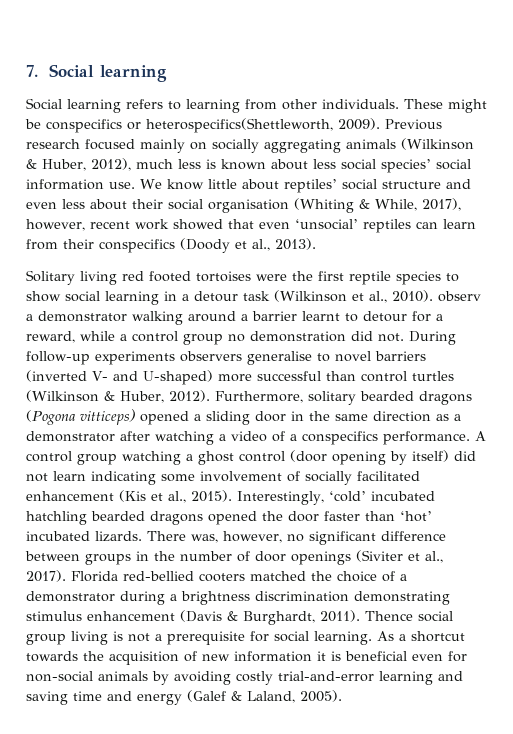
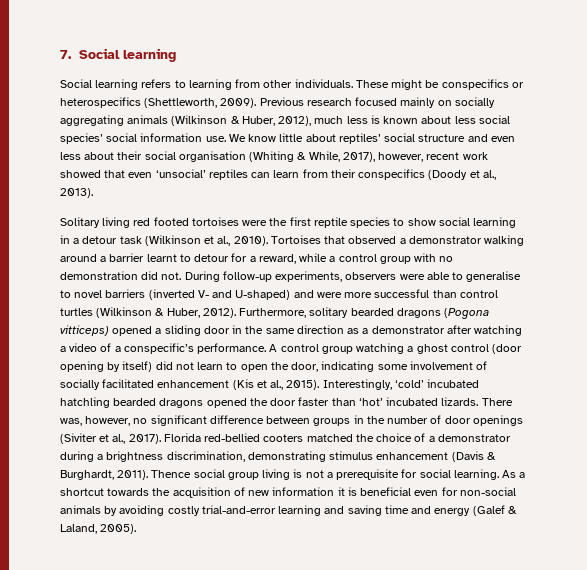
- These might be conspecifics or heterospecifics(Shettleworth, 2009).
+ These might be conspecifics or heterospecifics (Shettleworth, 2009).
- Solitary living red footed tortoises were the first reptile species to show social learning in a detour task (Wilkinson et al., 2010). observ a demonstrator walking around a barrier learnt to detour for a reward, while a control group no demonstration did not.
+ Solitary living red footed tortoises were the first reptile species to show social learning in a detour task (Wilkinson et al., 2010). Tortoises that observed a demonstrator walking around a barrier learnt to detour for a reward, while a control group with no demonstration did not.
- During follow-up experiments observers generalise to novel barriers (inverted V- and U-shaped) more successful than control turtles (Wilkinson & Huber, 2012).
+ During follow-up experiments, observers were able to generalise to novel barriers (inverted V- and U-shaped) and were more successful than control turtles (Wilkinson & Huber, 2012).
- Furthermore, solitary bearded dragons (Pogona vitticeps) opened a sliding door in the same direction as a demonstrator after watching a video of a conspecifics performance.
+ Furthermore, solitary bearded dragons (Pogona vitticeps) opened a sliding door in the same direction as a demonstrator after watching a video of a conspecific’s performance.
- A control group watching a ghost control (door opening by itself) did not learn indicating some involvement of socially facilitated enhancement (Kis et al., 2015).
+ A control group watching a ghost control (door opening by itself) did not learn to open the door, indicating some involvement of socially facilitated enhancement (Kis et al., 2015).
- Florida red-bellied cooters matched the choice of a demonstrator during a brightness discrimination demonstrating stimulus enhancement (Davis & Burghardt, 2011).
+ Florida red-bellied cooters matched the choice of a demonstrator during a brightness discrimination, demonstrating stimulus enhancement (Davis & Burghardt, 2011).

